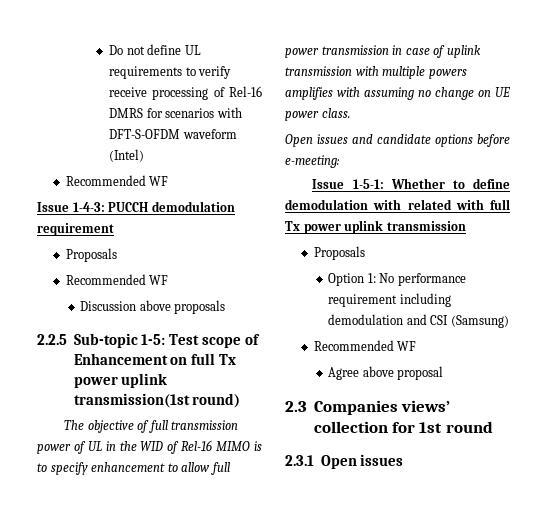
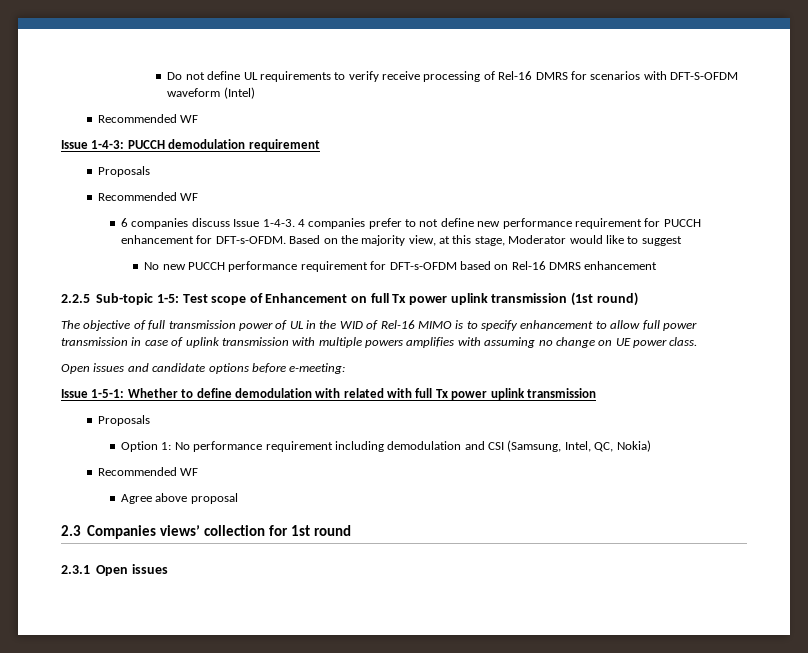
- Discussion above proposals
+ 6 companies discuss Issue 1-4-3. 4 companies prefer to not define new performance requirement for PUCCH enhancement for DFT-s-OFDM. Based on the majority view, at this stage, Moderator would like to suggest
+ No new PUCCH performance requirement for DFT-s-OFDM based on Rel-16 DMRS enhancement
- 2.2.5 Sub-topic 1-5: Test scope of Enhancement on full Tx power uplink transmission(1st round)
+ 2.2.5 Sub-topic 1-5: Test scope of Enhancement on full Tx power uplink transmission (1st round)
- Option 1: No performance requirement including demodulation and CSI (Samsung)
+ Option 1: No performance requirement including demodulation and CSI (Samsung, Intel, QC, Nokia)

